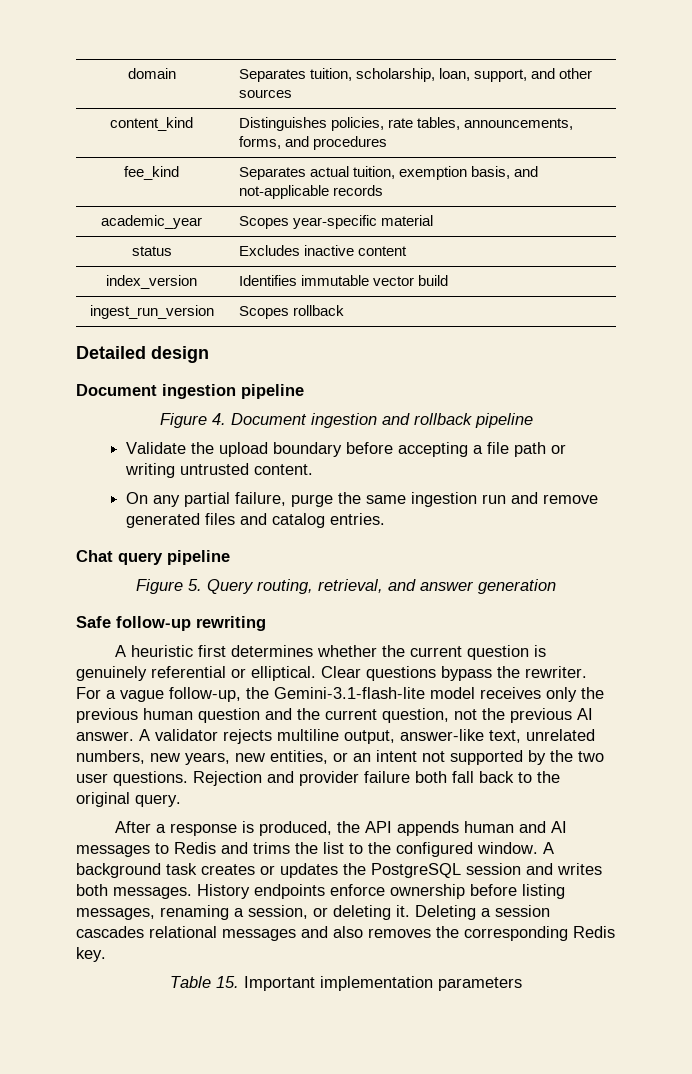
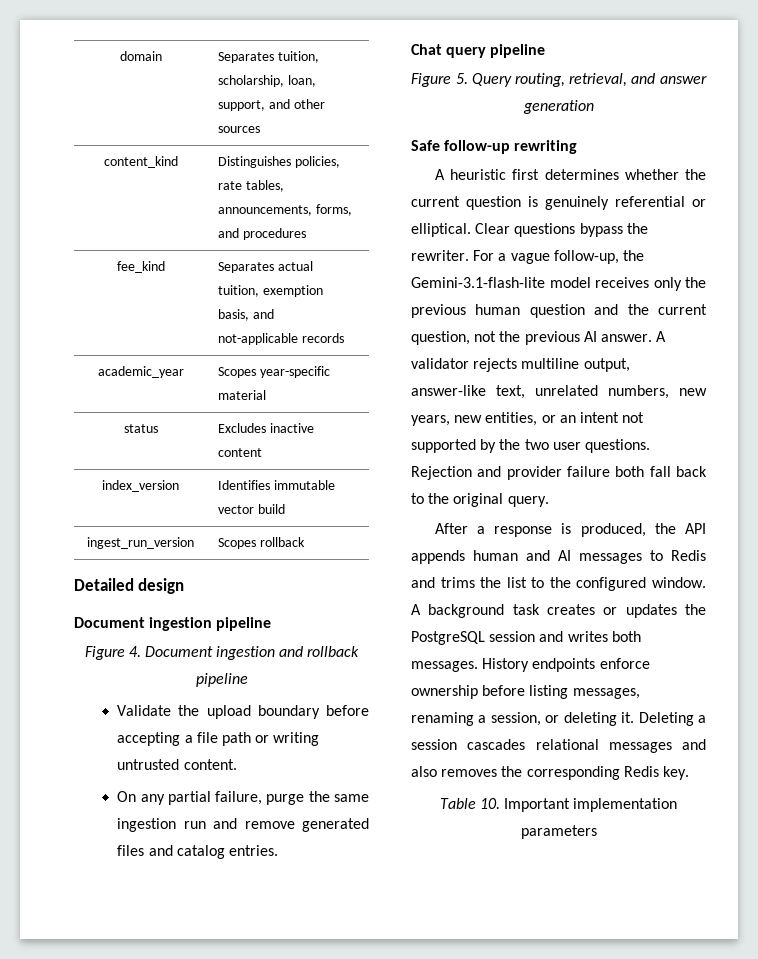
- Table 15. Important implementation parameters
+ Table 10. Important implementation parameters

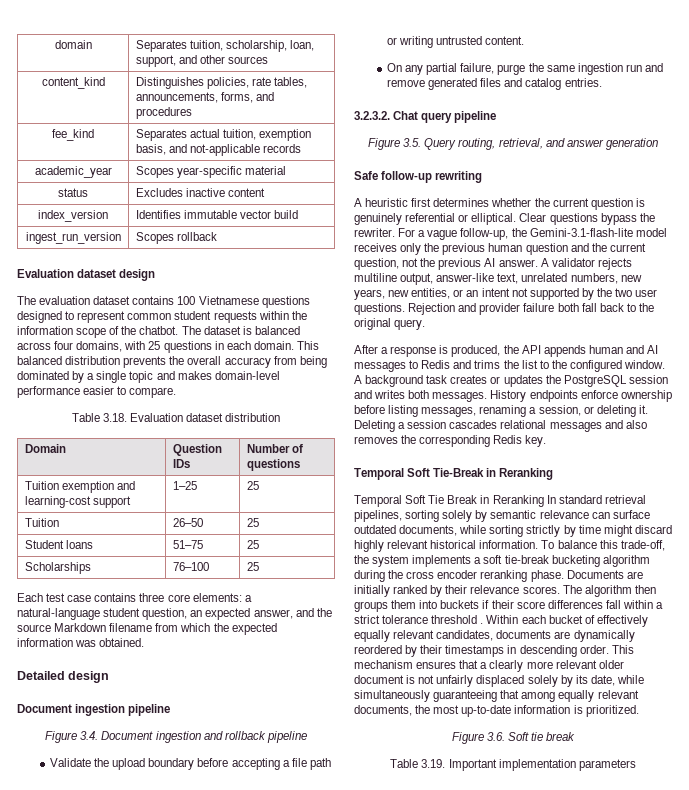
+ Evaluation dataset design
+ The evaluation dataset contains 100 Vietnamese questions designed to represent common student requests within the information scope of the chatbot. The dataset is balanced across four domains, with 25 questions in each domain. This balanced distribution prevents the overall accuracy from being dominated by a single topic and makes domain-level performance easier to compare.
+ Table 3.18. Evaluation dataset distribution
+ Domain | Question IDs | Number of questions
+ Tuition exemption and learning-cost support | 1–25 | 25
+ Tuition | 26–50 | 25
+ Student loans | 51–75 | 25
+ Scholarships | 76–100 | 25
+ Each test case contains three core elements: a natural-language student question, an expected answer, and the source Markdown filename from which the expected information was obtained.
- Figure 4. Document ingestion and rollback pipeline
+ Figure 3.4. Document ingestion and rollback pipeline
- Chat query pipeline
+ 3.2.3.2. Chat query pipeline
- Figure 5. Query routing, retrieval, and answer generation
+ Figure 3.5. Query routing, retrieval, and answer generation
- Table 10. Important implementation parameters
+ Temporal Soft Tie-Break in Reranking
+ Temporal Soft Tie Break in Reranking In standard retrieval pipelines, sorting solely by semantic relevance can surface outdated documents, while sorting strictly by time might discard highly relevant historical information. To balance this trade-off, the system implements a soft tie-break bucketing algorithm during the cross encoder reranking phase. Documents are initially ranked by their relevance scores. The algorithm then groups them into buckets if their score differences fall within a strict tolerance threshold . Within each bucket of effectively equally relevant candidates, documents are dynamically reordered by their timestamps in descending order. This mechanism ensures that a clearly more relevant older document is not unfairly displaced solely by its date, while simultaneously guaranteeing that among equally relevant documents, the most up-to-date information is prioritized.
+ Figure 3.6. Soft tie break
+ Table 3.19. Important implementation parameters

